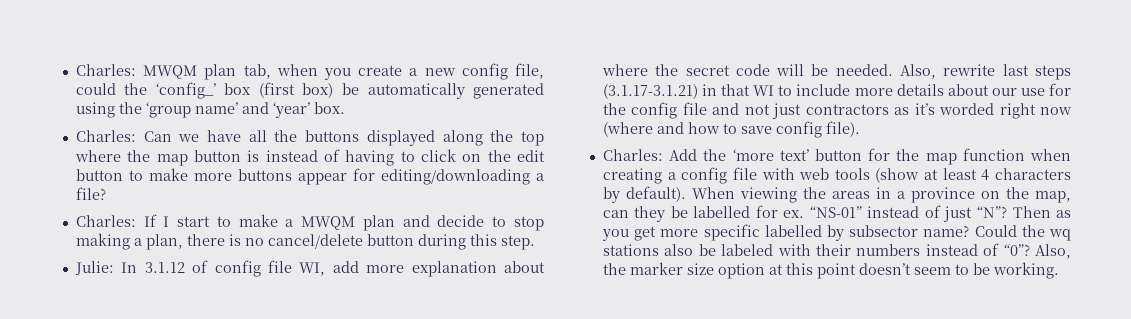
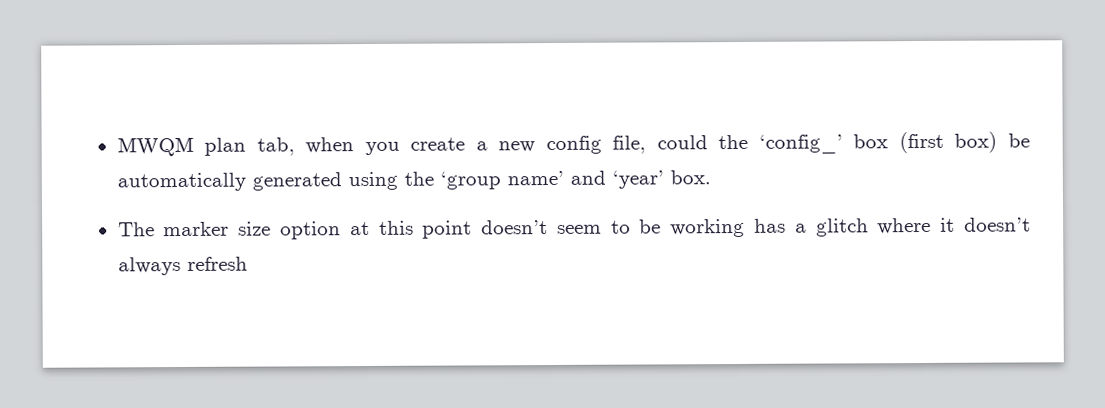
- Charles: MWQM plan tab, when you create a new config file, could the ‘config_’ box (first box) be automatically generated using the ‘group name’ and ‘year’ box.
+ MWQM plan tab, when you create a new config file, could the ‘config_’ box (first box) be automatically generated using the ‘group name’ and ‘year’ box.
- Charles: Can we have all the buttons displayed along the top where the map button is instead of having to click on the edit button to make more buttons appear for editing/downloading a file?
- Charles: If I start to make a MWQM plan and decide to stop making a plan, there is no cancel/delete button during this step.
- Julie: In 3.1.12 of config file WI, add more explanation about where the secret code will be needed. Also, rewrite last steps (3.1.17-3.1.21) in that WI to include more details about our use for the config file and not just contractors as it’s worded right now (where and how to save config file).
- Charles: Add the ‘more text’ button for the map function when creating a config file with web tools (show at least 4 characters by default). When viewing the areas in a province on the map, can they be labelled for ex. “NS-01” instead of just “N”? Then as you get more specific labelled by subsector name? Could the wq stations also be labeled with their numbers instead of “0”? Also, the marker size option at this point doesn’t seem to be working.
+ The marker size option at this point doesn’t seem to be working has a glitch where it doesn’t always refresh

